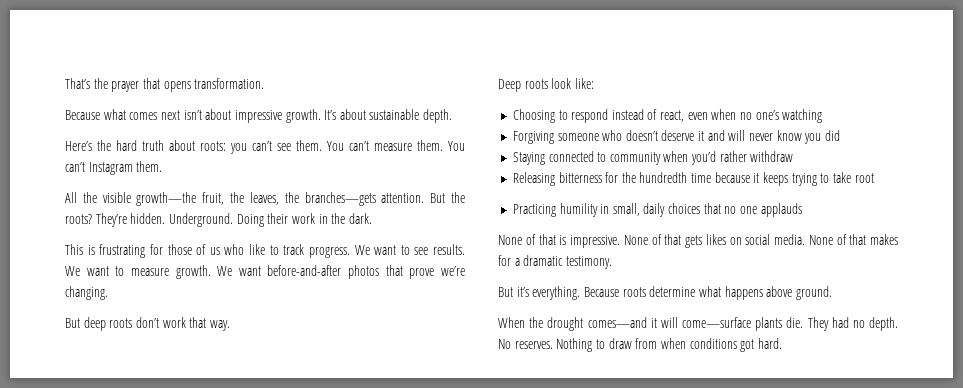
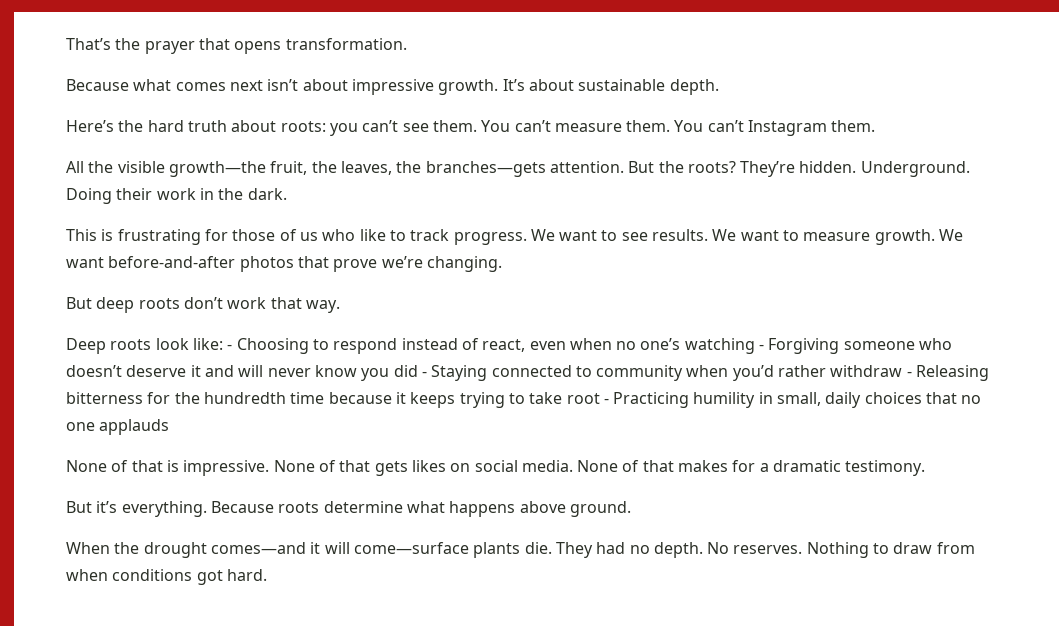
- Deep roots look like:
- Choosing to respond instead of react, even when no one’s watching
- Forgiving someone who doesn’t deserve it and will never know you did
- Staying connected to community when you’d rather withdraw
- Releasing bitterness for the hundredth time because it keeps trying to take root
- Practicing humility in small, daily choices that no one applauds
+ Deep roots look like: - Choosing to respond instead of react, even when no one’s watching - Forgiving someone who doesn’t deserve it and will never know you did - Staying connected to community when you’d rather withdraw - Releasing bitterness for the hundredth time because it keeps trying to take root - Practicing humility in small, daily choices that no one applauds

